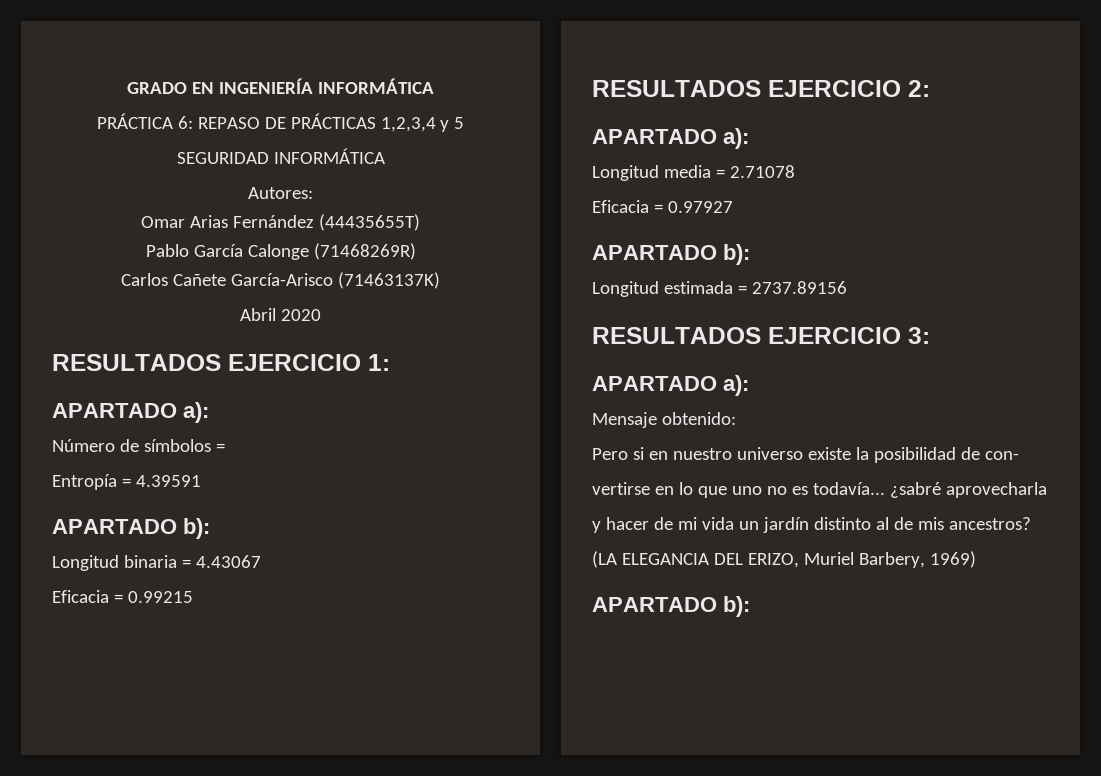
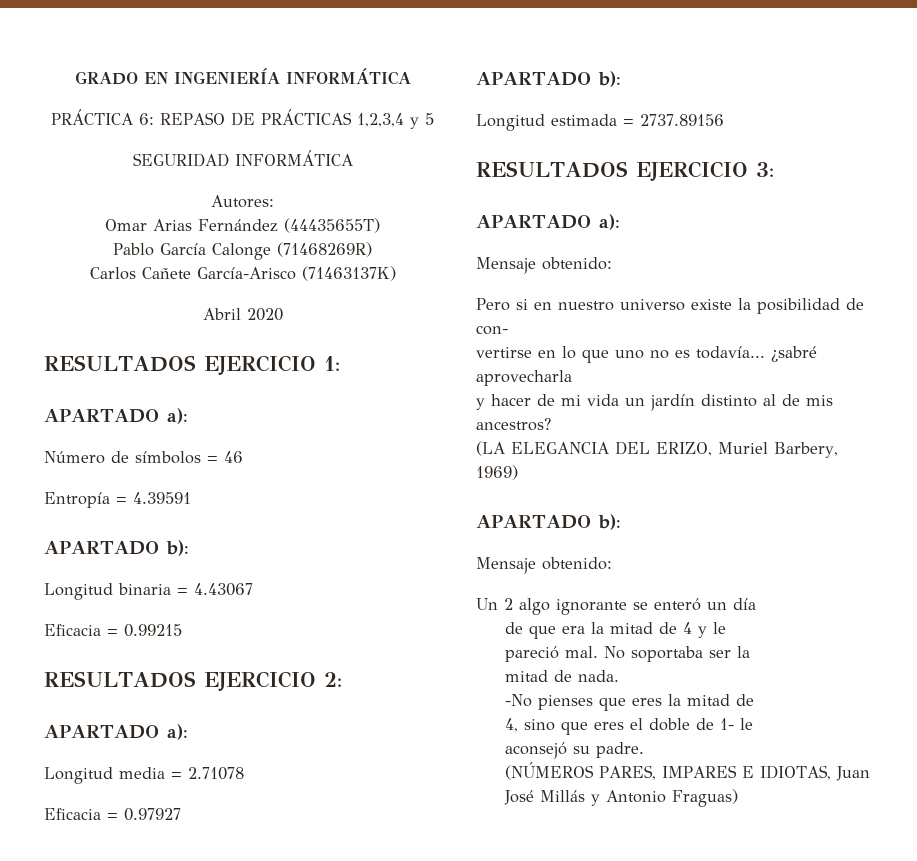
- Número de símbolos =
+ Número de símbolos = 46
  (LA ELEGANCIA DEL ERIZO, Muriel Barbery, 1969)
  APARTADO b):
+ Mensaje obtenido:
+ Un 2 algo ignorante se enteró un día
+ de que era la mitad de 4 y le
+ pareció mal. No soportaba ser la
+ mitad de nada.
+ -No pienses que eres la mitad de
+ 4, sino que eres el doble de 1- le
+ aconsejó su padre.
+ (NÚMEROS PARES, IMPARES E IDIOTAS, Juan José Millás y Antonio Fraguas)

